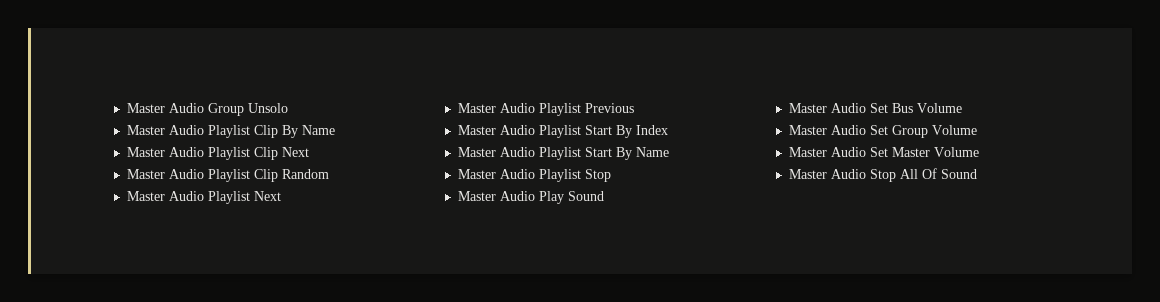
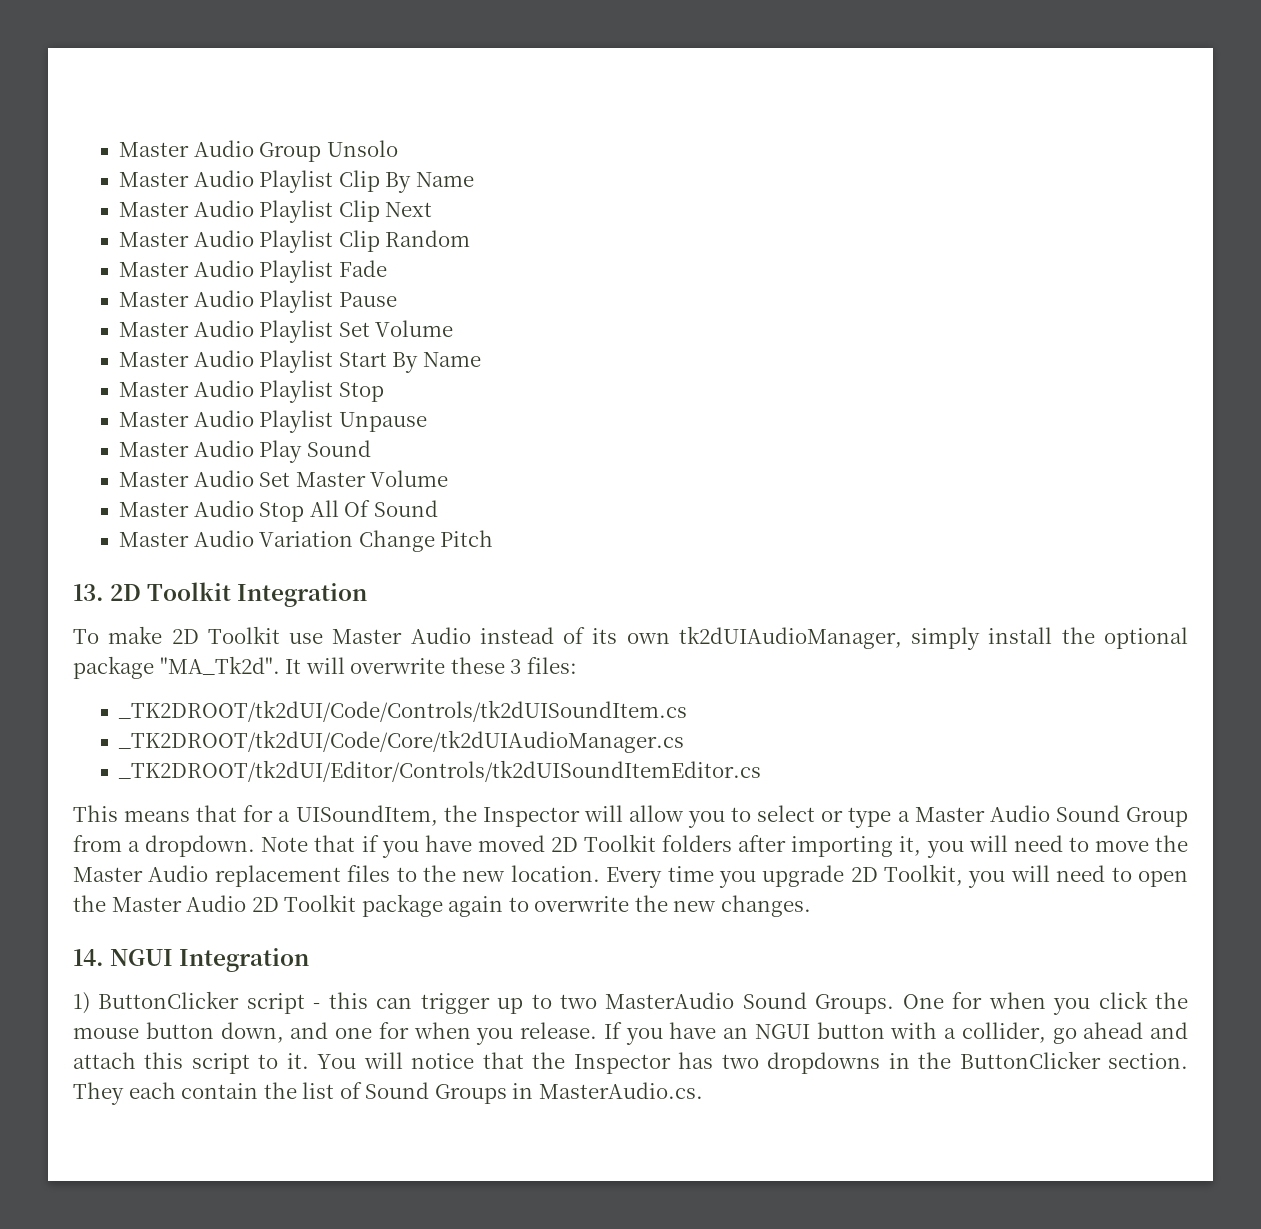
- Master Audio Playlist Next
- Master Audio Playlist Previous
- Master Audio Playlist Start By Index
+ Master Audio Playlist Fade
+ Master Audio Playlist Pause
+ Master Audio Playlist Set Volume
+ Master Audio Playlist Unpause
  Master Audio Play Sound
- Master Audio Set Bus Volume
- Master Audio Set Group Volume
+ Master Audio Variation Change Pitch
+ 13. 2D Toolkit Integration
+ To make 2D Toolkit use Master Audio instead of its own tk2dUIAudioManager, simply install the optional package "MA_Tk2d". It will overwrite these 3 files:
+ _TK2DROOT/tk2dUI/Code/Controls/tk2dUISoundItem.cs
+ _TK2DROOT/tk2dUI/Code/Core/tk2dUIAudioManager.cs
+ _TK2DROOT/tk2dUI/Editor/Controls/tk2dUISoundItemEditor.cs
+ This means that for a UISoundItem, the Inspector will allow you to select or type a Master Audio Sound Group from a dropdown. Note that if you have moved 2D Toolkit folders after importing it, you will need to move the Master Audio replacement files to the new location. Every time you upgrade 2D Toolkit, you will need to open the Master Audio 2D Toolkit package again to overwrite the new changes.
+ 14. NGUI Integration
+ 1) ButtonClicker script - this can trigger up to two MasterAudio Sound Groups. One for when you click the mouse button down, and one for when you release. If you have an NGUI button with a collider, go ahead and attach this script to it. You will notice that the Inspector has two dropdowns in the ButtonClicker section. They each contain the list of Sound Groups in MasterAudio.cs.

